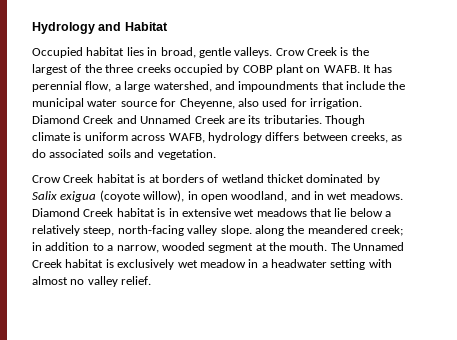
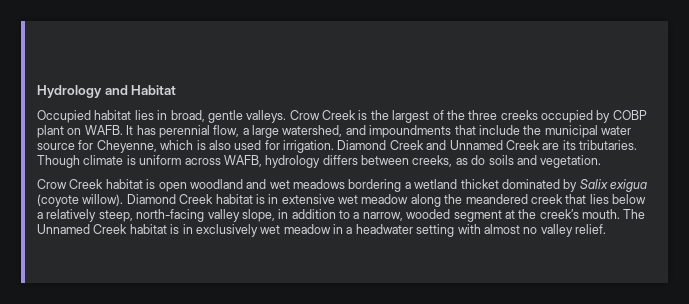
- It has perennial flow, a large watershed, and impoundments that include the municipal water source for Cheyenne, also used for irrigation.
+ It has perennial flow, a large watershed, and impoundments that include the municipal water source for Cheyenne, which is also used for irrigation.
- Though climate is uniform across WAFB, hydrology differs between creeks, as do associated soils and vegetation.
+ Though climate is uniform across WAFB, hydrology differs between creeks, as do soils and vegetation.
- Crow Creek habitat is at borders of wetland thicket dominated by Salix exigua (coyote willow), in open woodland, and in wet meadows.
+ Crow Creek habitat is open woodland and wet meadows bordering a wetland thicket dominated by Salix exigua (coyote willow).
- Diamond Creek habitat is in extensive wet meadows that lie below a relatively steep, north-facing valley slope. along the meandered creek; in addition to a narrow, wooded segment at the mouth.
+ Diamond Creek habitat is in extensive wet meadow along the meandered creek that lies below a relatively steep, north-facing valley slope, in addition to a narrow, wooded segment at the creek’s mouth.
- The Unnamed Creek habitat is exclusively wet meadow in a headwater setting with almost no valley relief.
+ The Unnamed Creek habitat is in exclusively wet meadow in a headwater setting with almost no valley relief.

